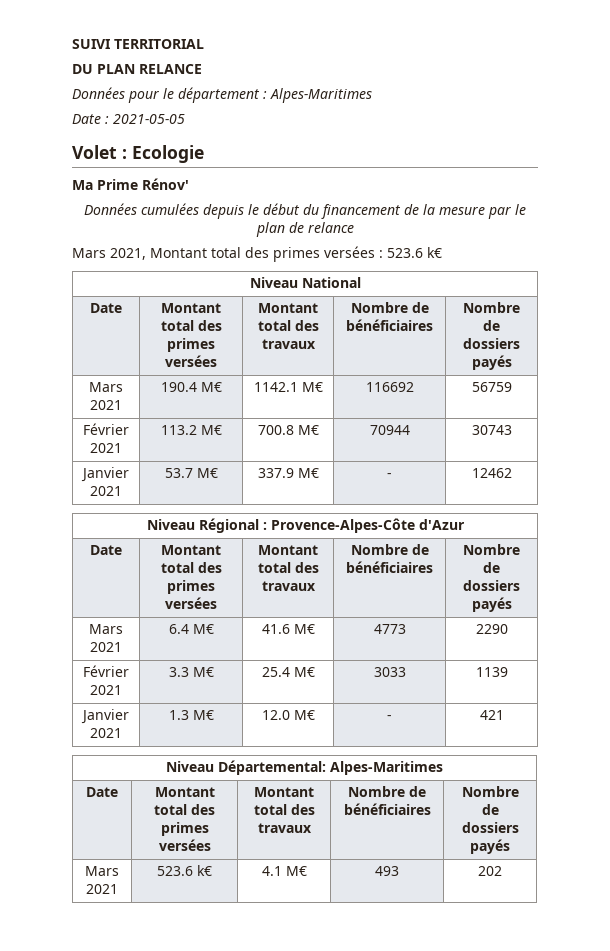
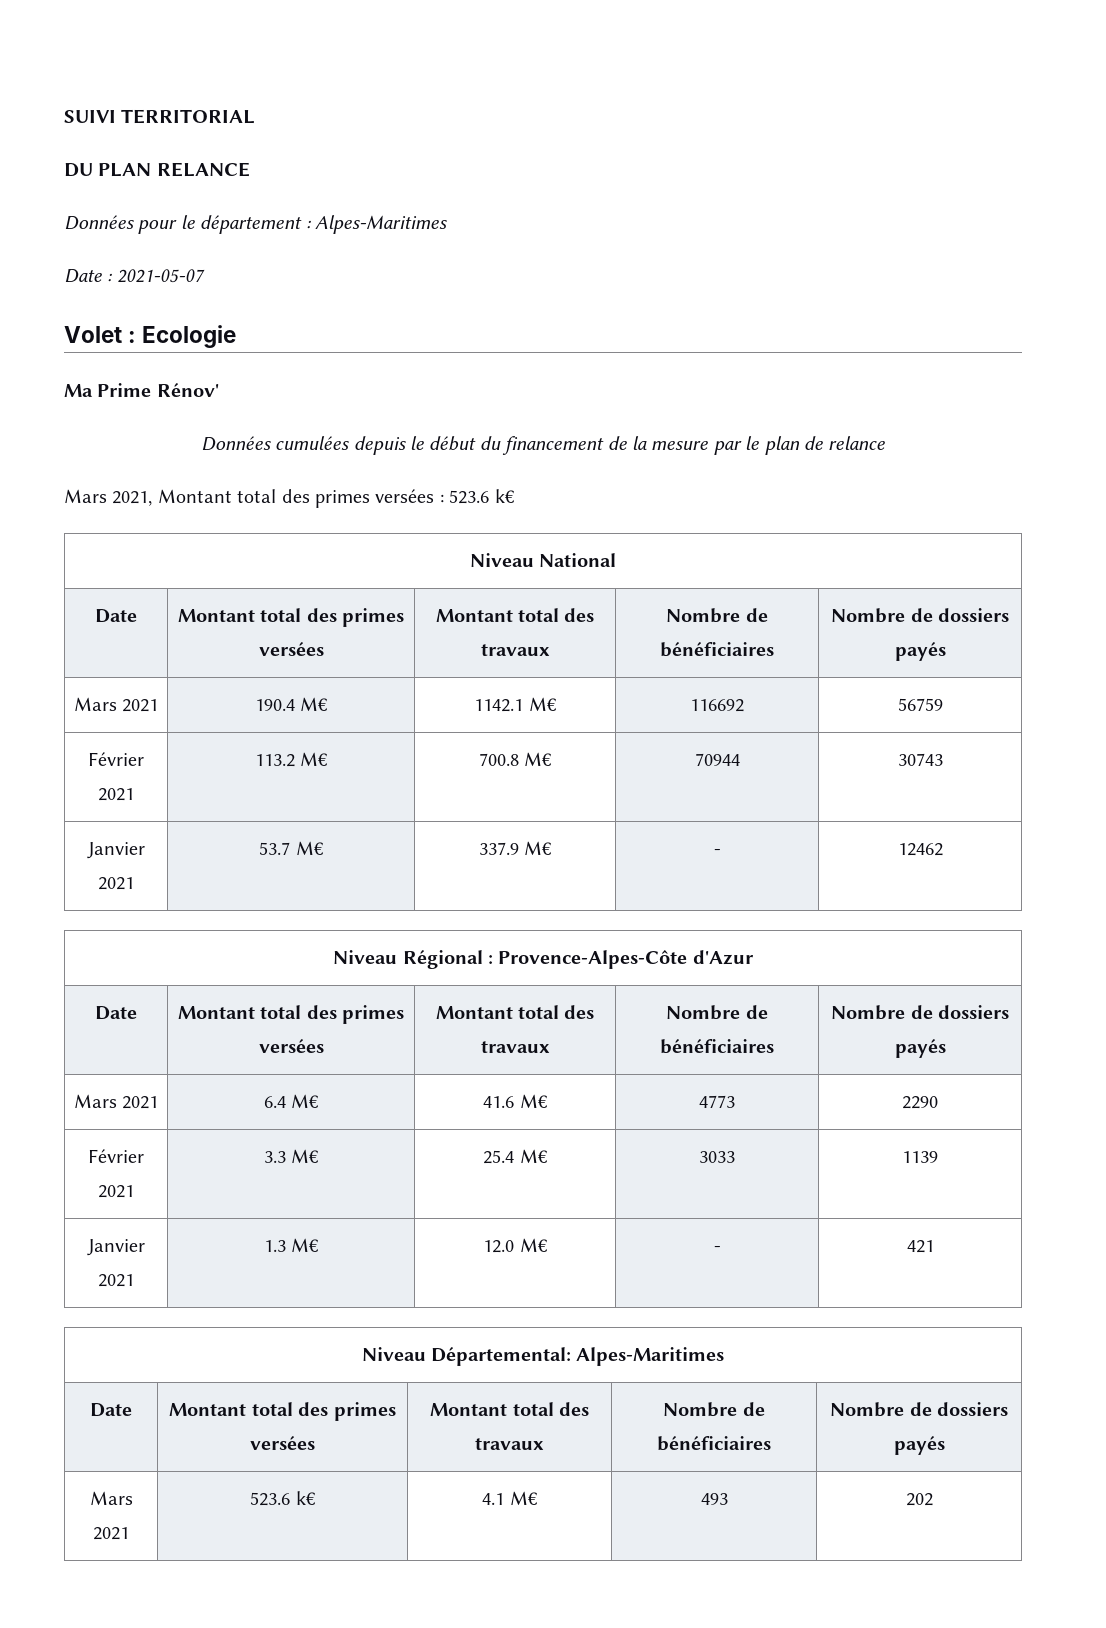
- Date : 2021-05-05
+ Date : 2021-05-07

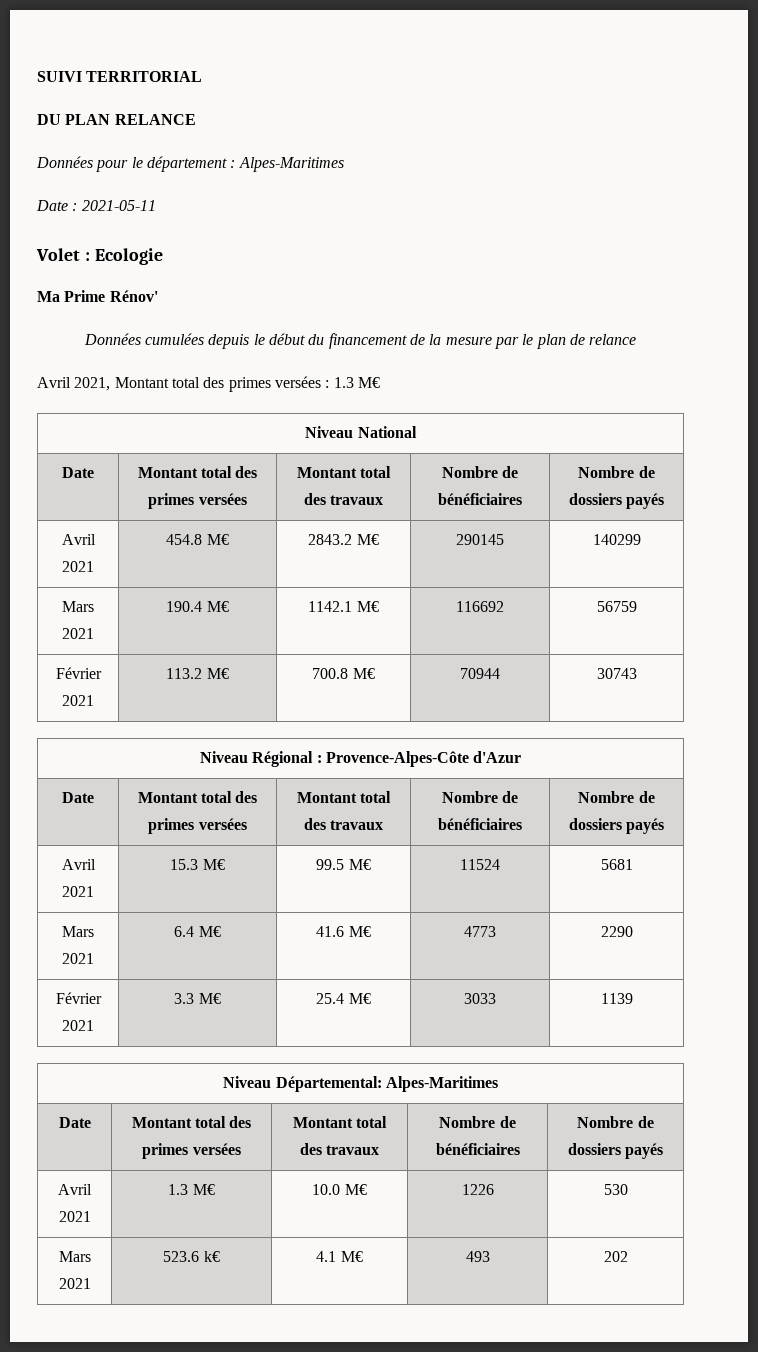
- Date : 2021-05-07
+ Date : 2021-05-11
- Mars 2021, Montant total des primes versées : 523.6 k€
+ Avril 2021, Montant total des primes versées : 1.3 M€
+ Avril 2021 | 454.8 M€ | 2843.2 M€ | 290145 | 140299
- Janvier 2021 | 53.7 M€ | 337.9 M€ | - | 12462
+ Avril 2021 | 15.3 M€ | 99.5 M€ | 11524 | 5681
- Janvier 2021 | 1.3 M€ | 12.0 M€ | - | 421
+ Avril 2021 | 1.3 M€ | 10.0 M€ | 1226 | 530

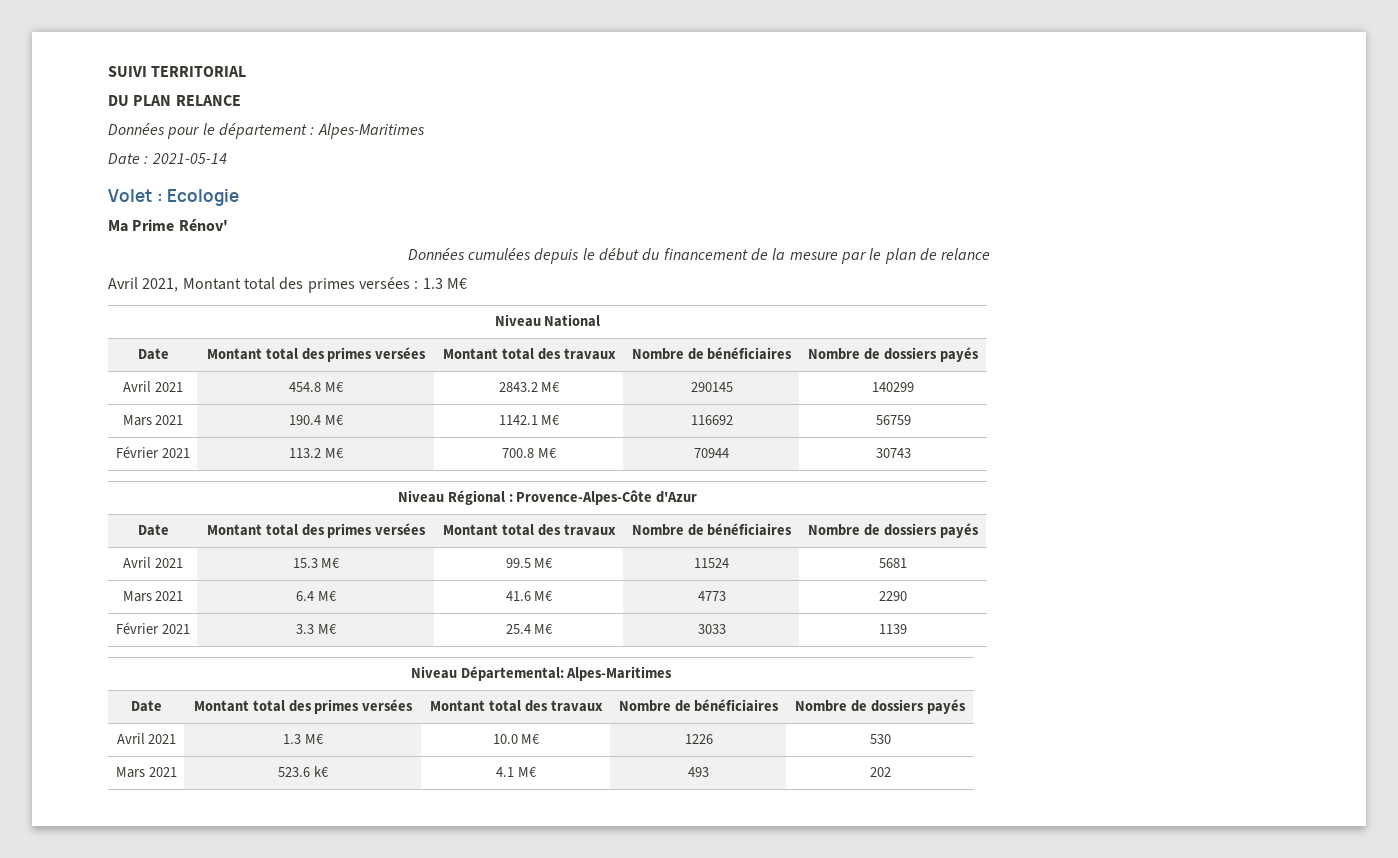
- Date : 2021-05-11
+ Date : 2021-05-14

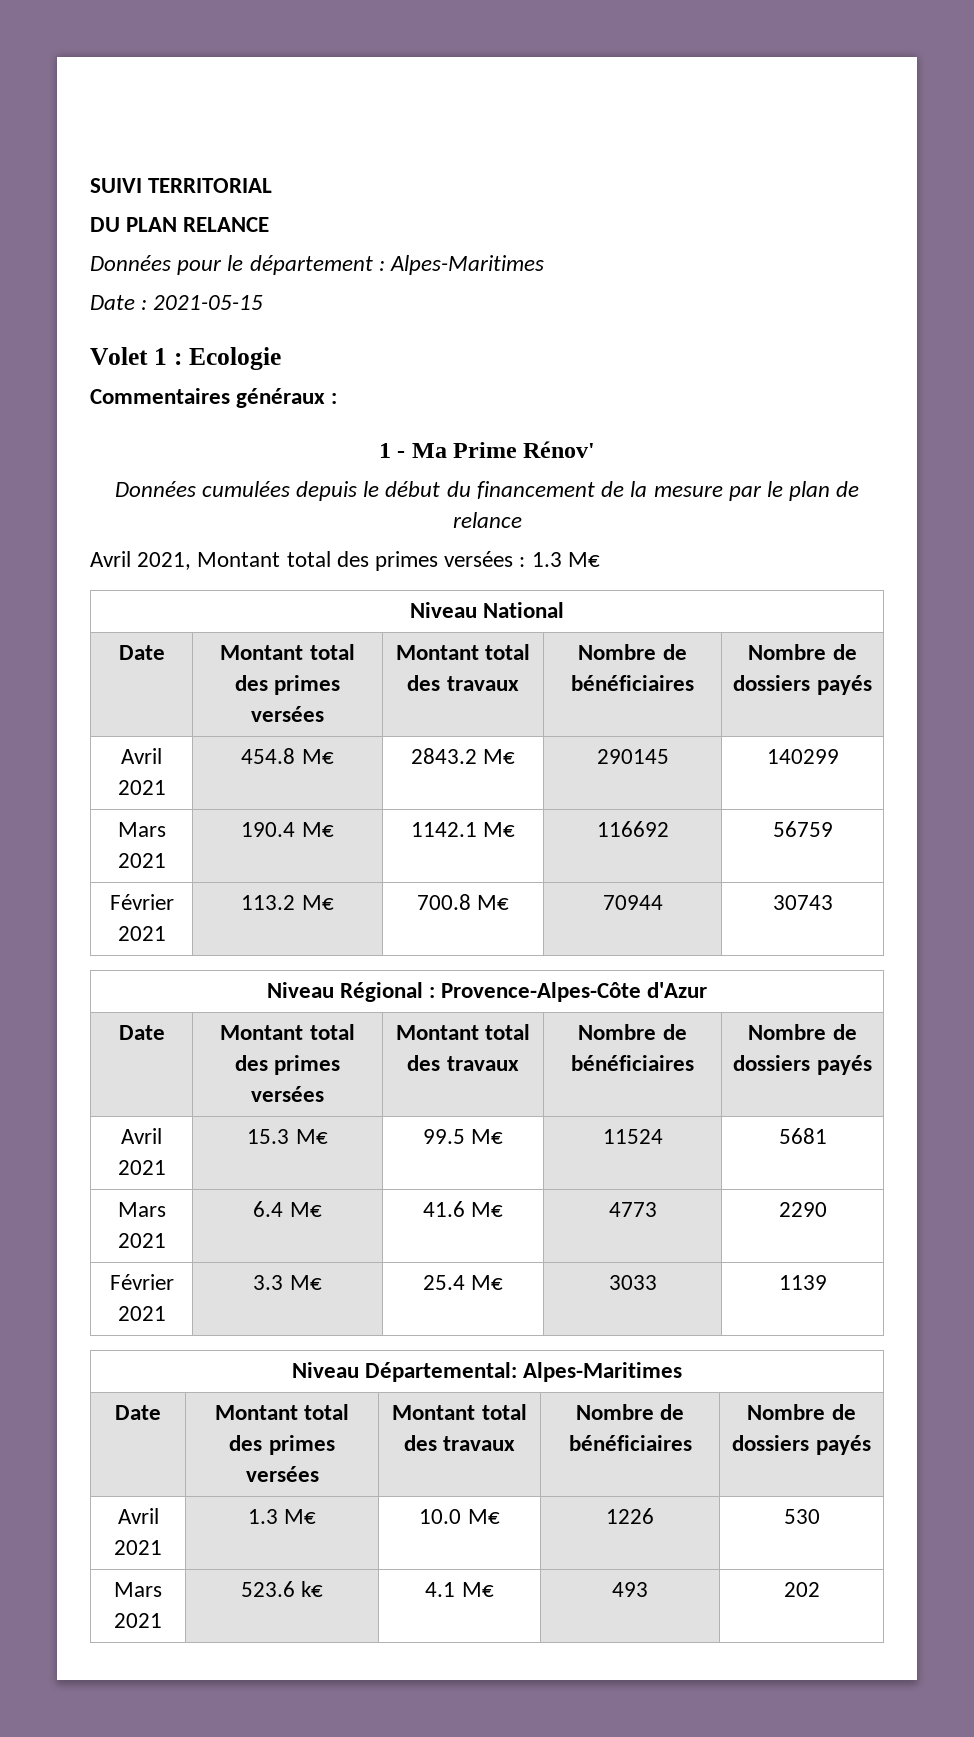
- Date : 2021-05-14
+ Date : 2021-05-15
- Volet : Ecologie
+ Volet 1 : Ecologie
- Ma Prime Rénov'
+ Commentaires généraux :
+ 1 - Ma Prime Rénov'

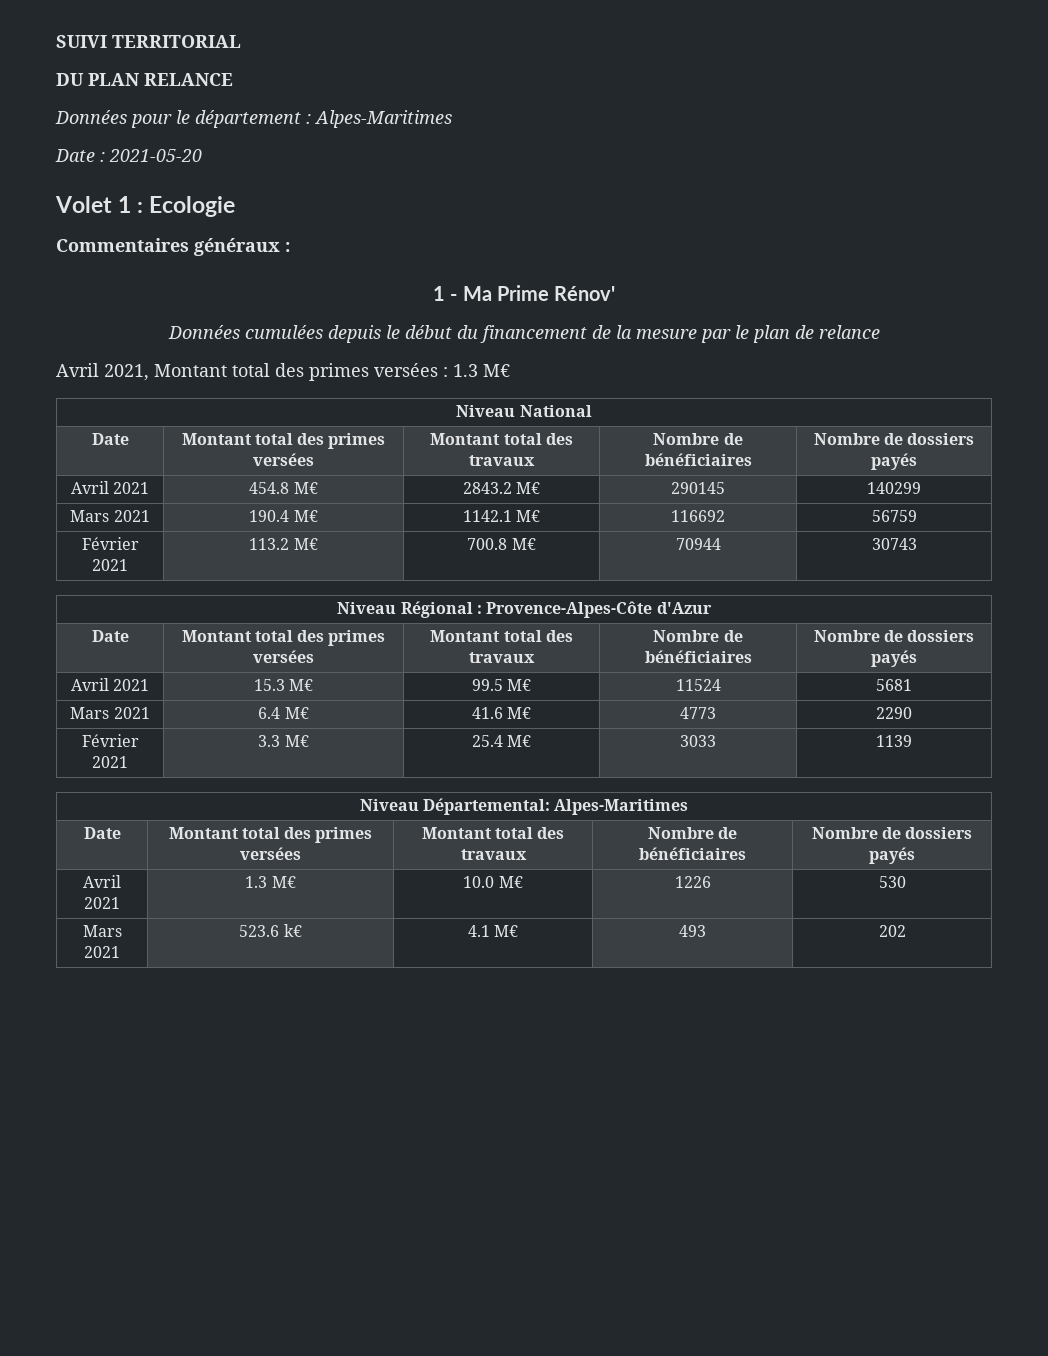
- Date : 2021-05-15
+ Date : 2021-05-20

